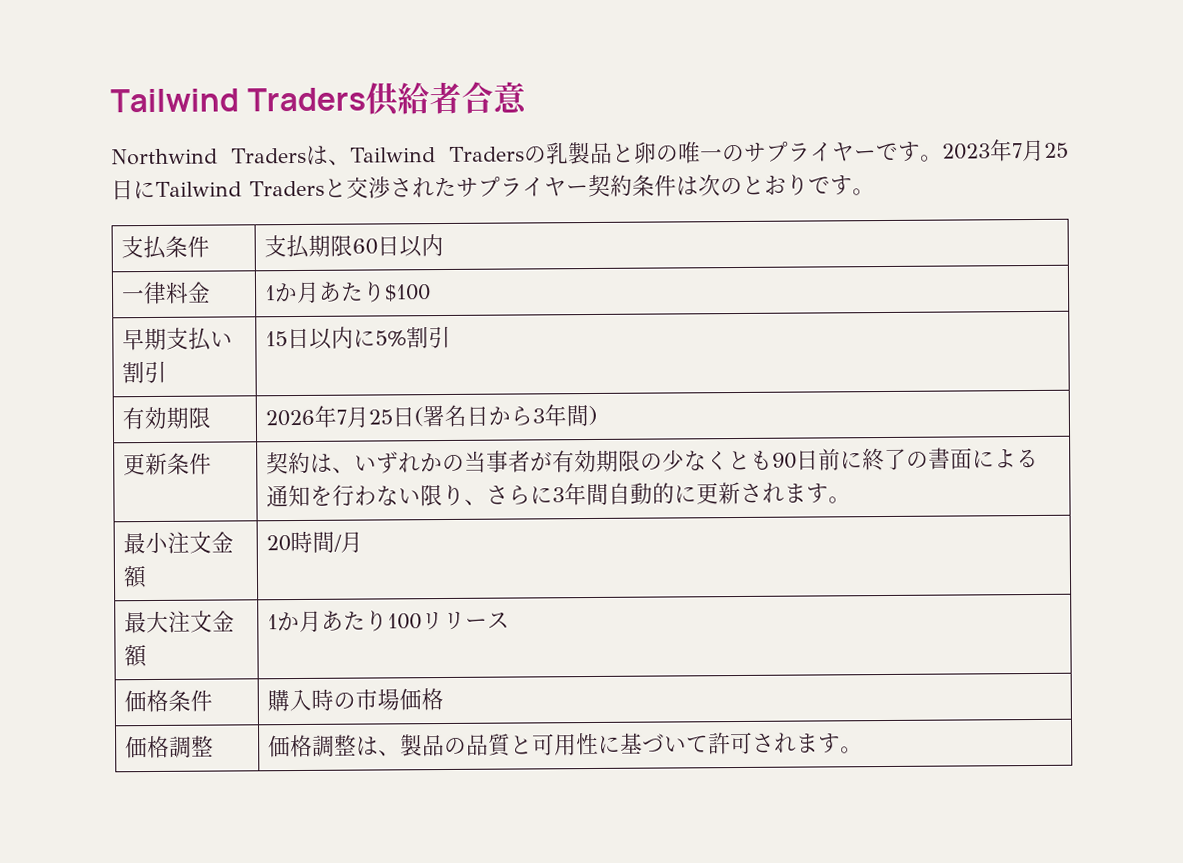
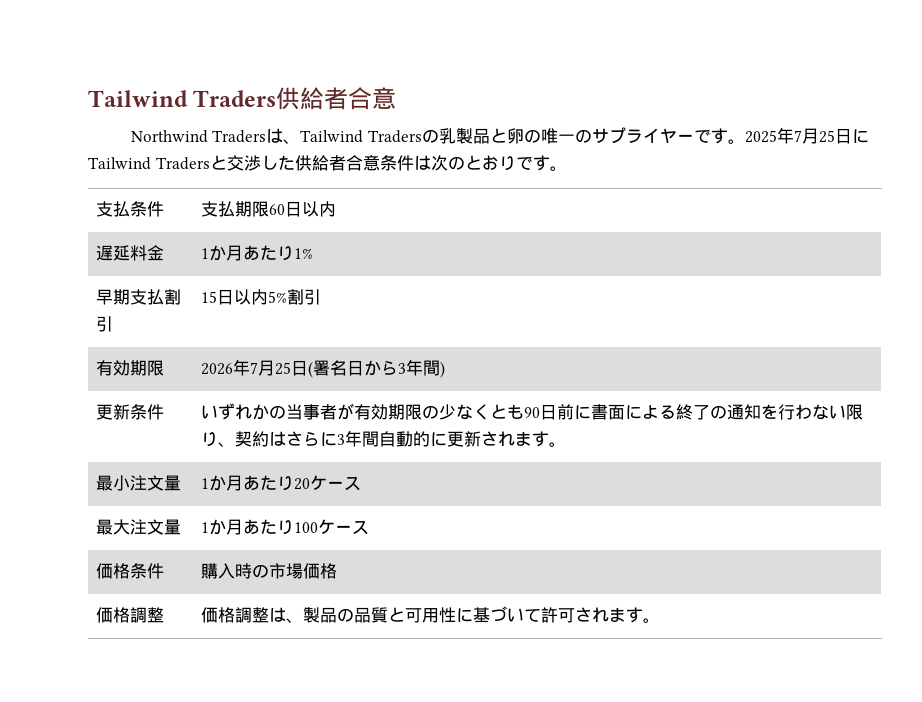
- 2023年7月25日にTailwind Tradersと交渉されたサプライヤー契約条件は次のとおりです。
+ 2025年7月25日にTailwind Tradersと交渉した供給者合意条件は次のとおりです。
- 一律料金 | 1か月あたり$100
+ 遅延料金 | 1か月あたり1%
- 早期支払い割引 | 15日以内に5%割引
+ 早期支払割引 | 15日以内5%割引
- 更新条件 | 契約は、いずれかの当事者が有効期限の少なくとも90日前に終了の書面による通知を行わない限り、さらに3年間自動的に更新されます。
+ 更新条件 | いずれかの当事者が有効期限の少なくとも90日前に書面による終了の通知を行わない限り、契約はさらに3年間自動的に更新されます。
- 最小注文金額 | 20時間/月
+ 最小注文量 | 1か月あたり20ケース
- 最大注文金額 | 1か月あたり100リリース
+ 最大注文量 | 1か月あたり100ケース

